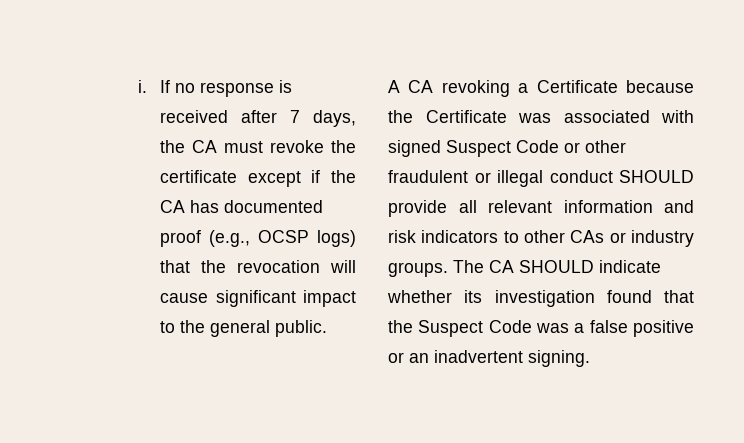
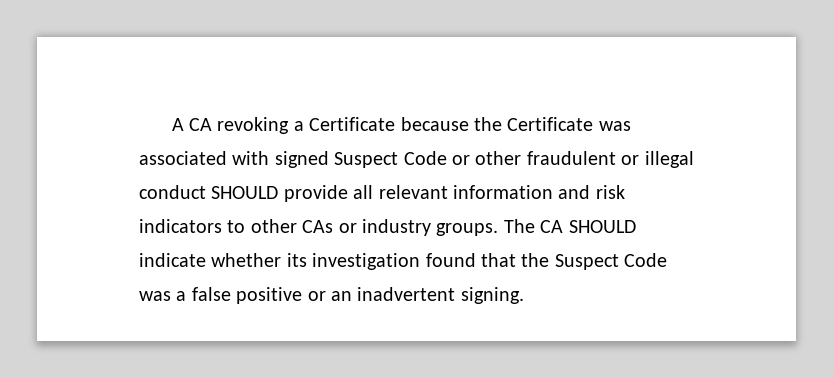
- i. If no response is received after 7 days, the CA must revoke the certificate except if the CA has documented proof (e.g., OCSP logs) that the revocation will cause significant impact to the general public.

